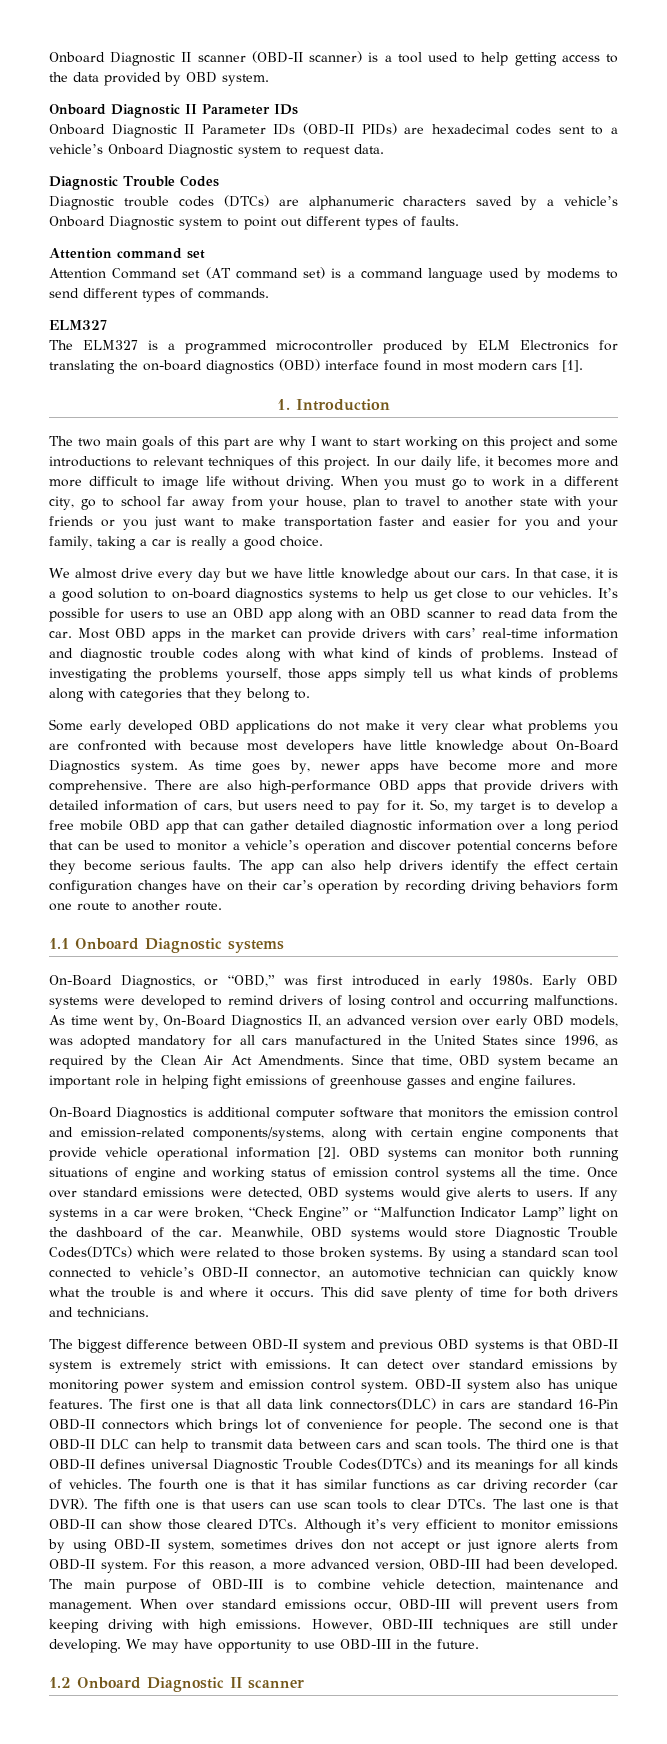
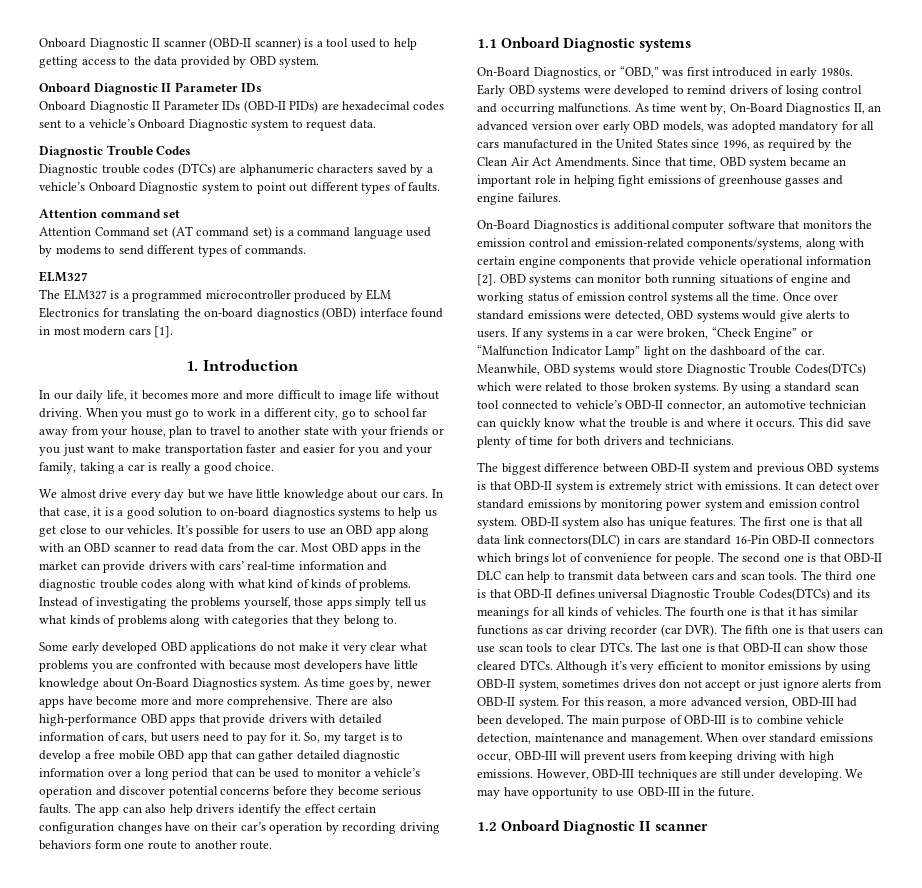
- The two main goals of this part are why I want to start working on this project and some introductions to relevant techniques of this project.

